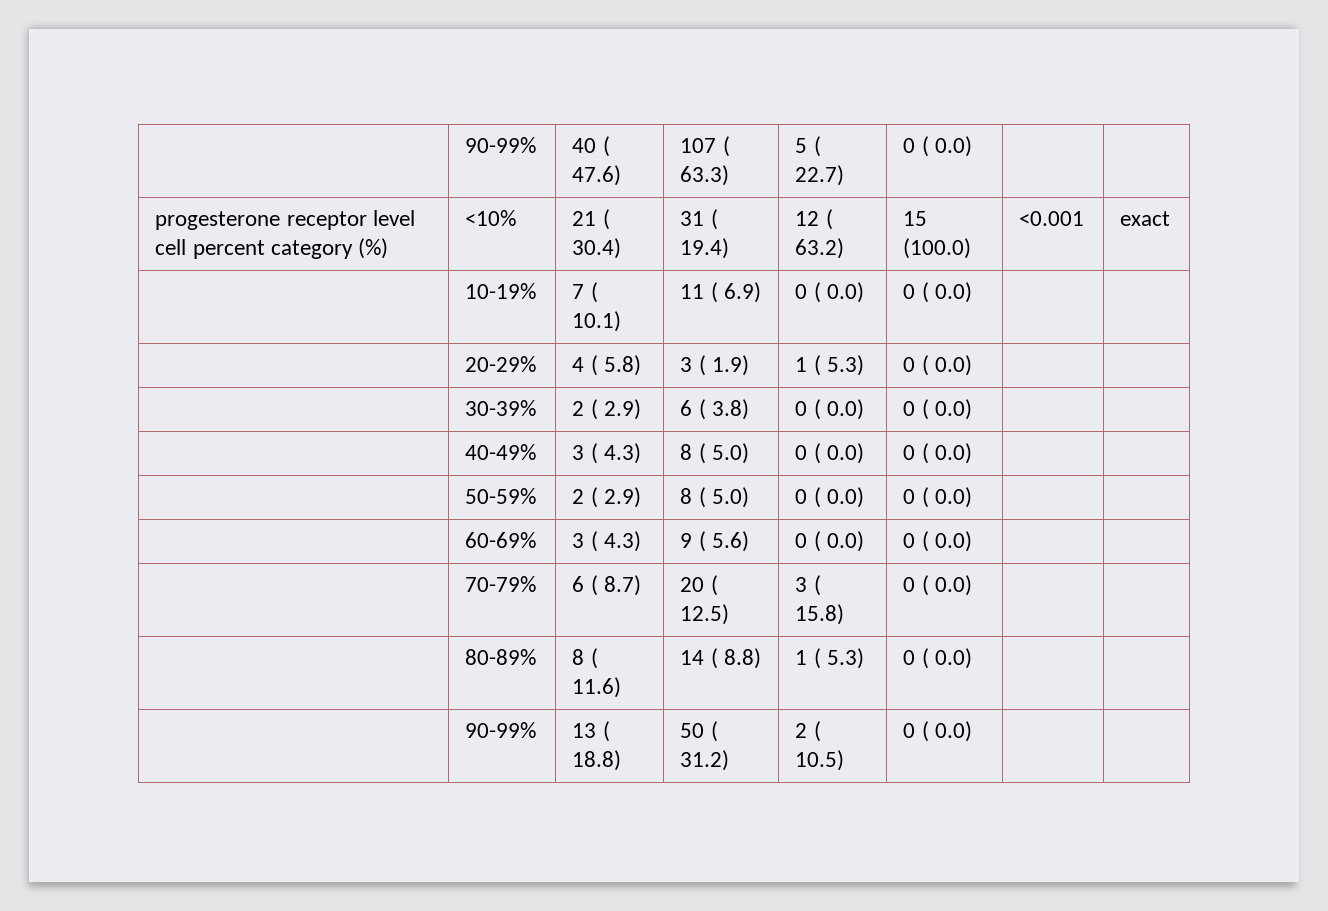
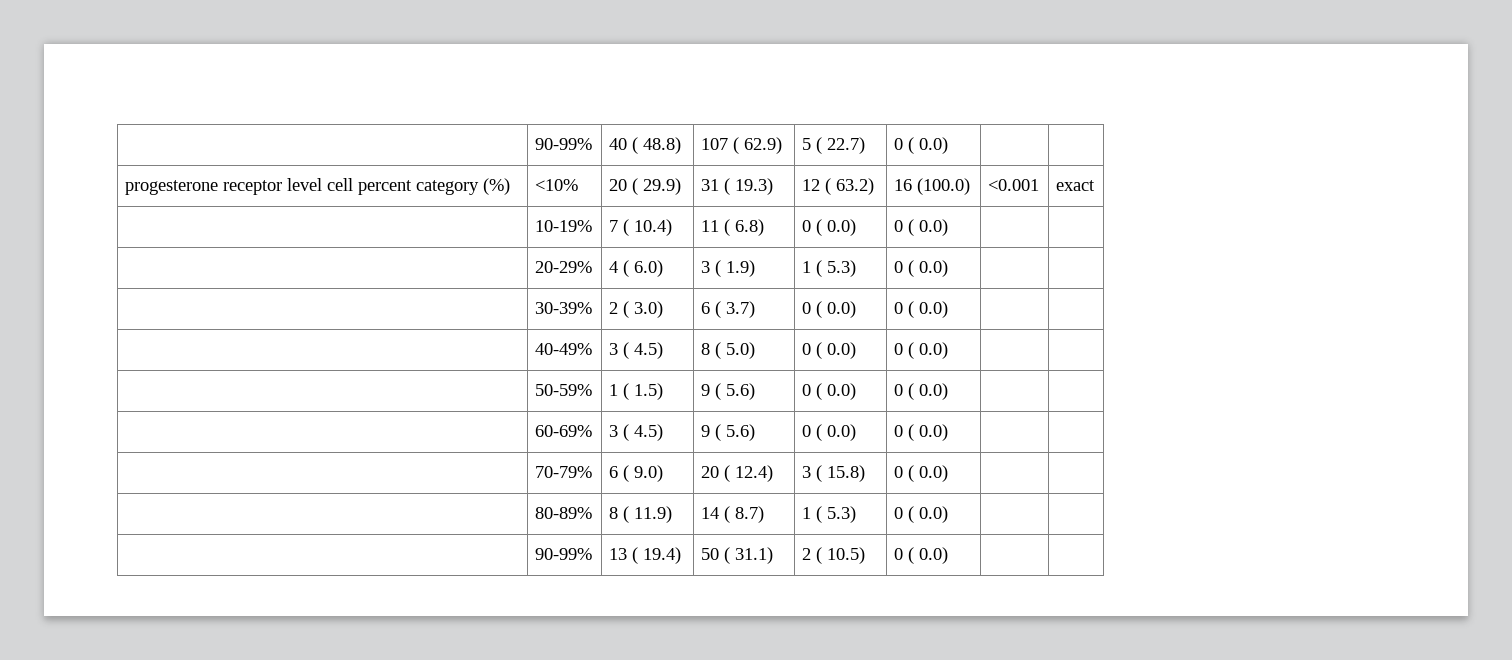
- | 90-99% | 40 ( 47.6) | 107 ( 63.3) | 5 ( 22.7) | 0 ( 0.0) | |
+ | 90-99% | 40 ( 48.8) | 107 ( 62.9) | 5 ( 22.7) | 0 ( 0.0) | |
- progesterone receptor level cell percent category (%) | <10% | 21 ( 30.4) | 31 ( 19.4) | 12 ( 63.2) | 15 (100.0) | <0.001 | exact
+ progesterone receptor level cell percent category (%) | <10% | 20 ( 29.9) | 31 ( 19.3) | 12 ( 63.2) | 16 (100.0) | <0.001 | exact
- | 10-19% | 7 ( 10.1) | 11 ( 6.9) | 0 ( 0.0) | 0 ( 0.0) | |
+ | 10-19% | 7 ( 10.4) | 11 ( 6.8) | 0 ( 0.0) | 0 ( 0.0) | |
- | 20-29% | 4 ( 5.8) | 3 ( 1.9) | 1 ( 5.3) | 0 ( 0.0) | |
+ | 20-29% | 4 ( 6.0) | 3 ( 1.9) | 1 ( 5.3) | 0 ( 0.0) | |
- | 30-39% | 2 ( 2.9) | 6 ( 3.8) | 0 ( 0.0) | 0 ( 0.0) | |
+ | 30-39% | 2 ( 3.0) | 6 ( 3.7) | 0 ( 0.0) | 0 ( 0.0) | |
- | 40-49% | 3 ( 4.3) | 8 ( 5.0) | 0 ( 0.0) | 0 ( 0.0) | |
+ | 40-49% | 3 ( 4.5) | 8 ( 5.0) | 0 ( 0.0) | 0 ( 0.0) | |
- | 50-59% | 2 ( 2.9) | 8 ( 5.0) | 0 ( 0.0) | 0 ( 0.0) | |
+ | 50-59% | 1 ( 1.5) | 9 ( 5.6) | 0 ( 0.0) | 0 ( 0.0) | |
- | 60-69% | 3 ( 4.3) | 9 ( 5.6) | 0 ( 0.0) | 0 ( 0.0) | |
+ | 60-69% | 3 ( 4.5) | 9 ( 5.6) | 0 ( 0.0) | 0 ( 0.0) | |
- | 70-79% | 6 ( 8.7) | 20 ( 12.5) | 3 ( 15.8) | 0 ( 0.0) | |
+ | 70-79% | 6 ( 9.0) | 20 ( 12.4) | 3 ( 15.8) | 0 ( 0.0) | |
- | 80-89% | 8 ( 11.6) | 14 ( 8.8) | 1 ( 5.3) | 0 ( 0.0) | |
+ | 80-89% | 8 ( 11.9) | 14 ( 8.7) | 1 ( 5.3) | 0 ( 0.0) | |
- | 90-99% | 13 ( 18.8) | 50 ( 31.2) | 2 ( 10.5) | 0 ( 0.0) | |
+ | 90-99% | 13 ( 19.4) | 50 ( 31.1) | 2 ( 10.5) | 0 ( 0.0) | |

